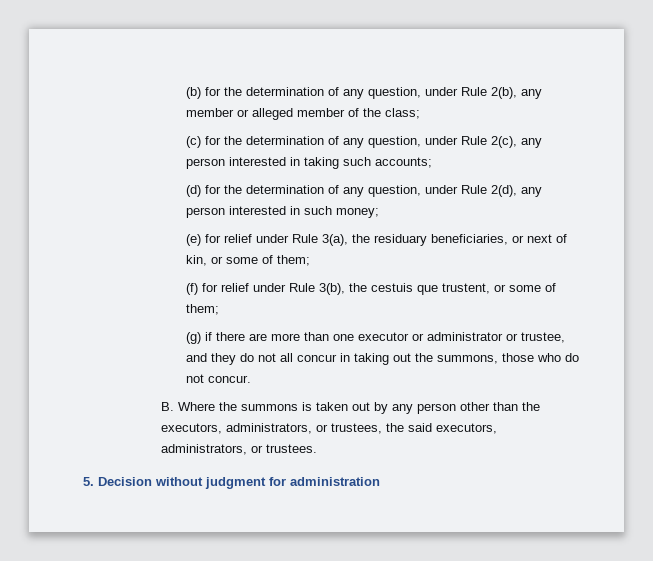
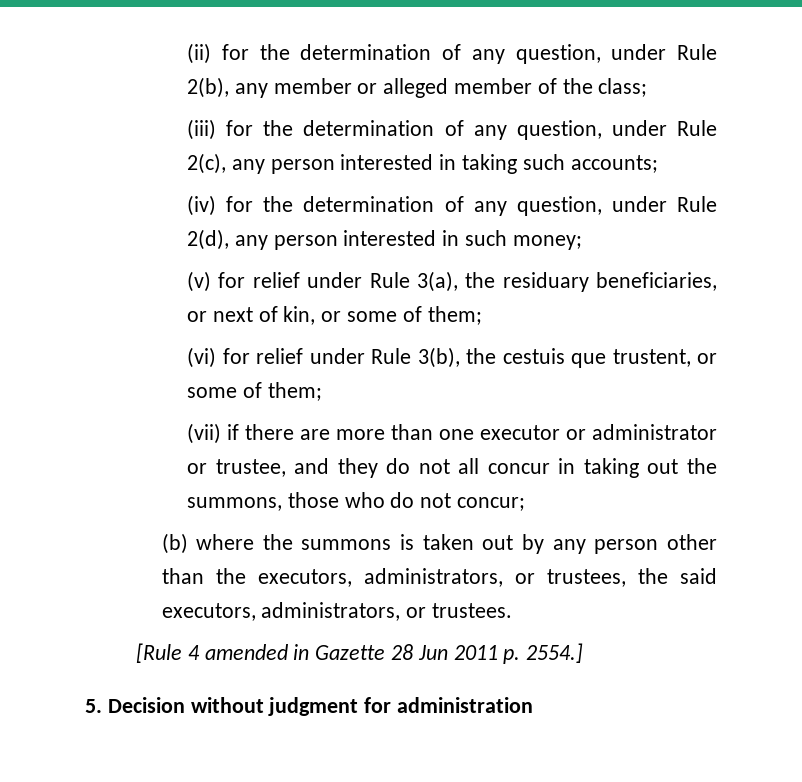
- (b) for the determination of any question, under Rule 2(b), any member or alleged member of the class;
+ (ii) for the determination of any question, under Rule 2(b), any member or alleged member of the class;
- (c) for the determination of any question, under Rule 2(c), any person interested in taking such accounts;
+ (iii) for the determination of any question, under Rule 2(c), any person interested in taking such accounts;
- (d) for the determination of any question, under Rule 2(d), any person interested in such money;
+ (iv) for the determination of any question, under Rule 2(d), any person interested in such money;
- (e) for relief under Rule 3(a), the residuary beneficiaries, or next of kin, or some of them;
+ (v) for relief under Rule 3(a), the residuary beneficiaries, or next of kin, or some of them;
- (f) for relief under Rule 3(b), the cestuis que trustent, or some of them;
+ (vi) for relief under Rule 3(b), the cestuis que trustent, or some of them;
- (g) if there are more than one executor or administrator or trustee, and they do not all concur in taking out the summons, those who do not concur.
- B. Where the summons is taken out by any person other than the executors, administrators, or trustees, the said executors, administrators, or trustees.
+ (vii) if there are more than one executor or administrator or trustee, and they do not all concur in taking out the summons, those who do not concur;
+ (b) where the summons is taken out by any person other than the executors, administrators, or trustees, the said executors, administrators, or trustees.
+ [Rule 4 amended in Gazette 28 Jun 2011 p. 2554.]

